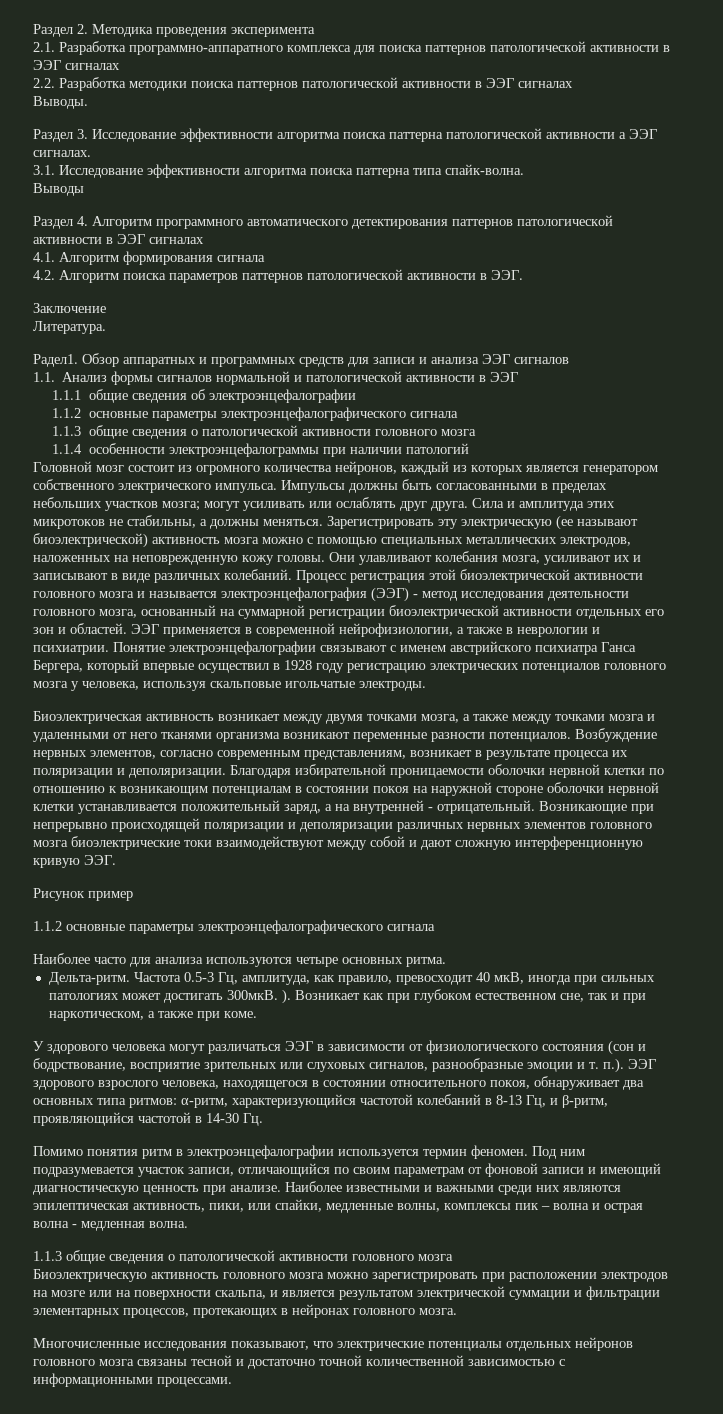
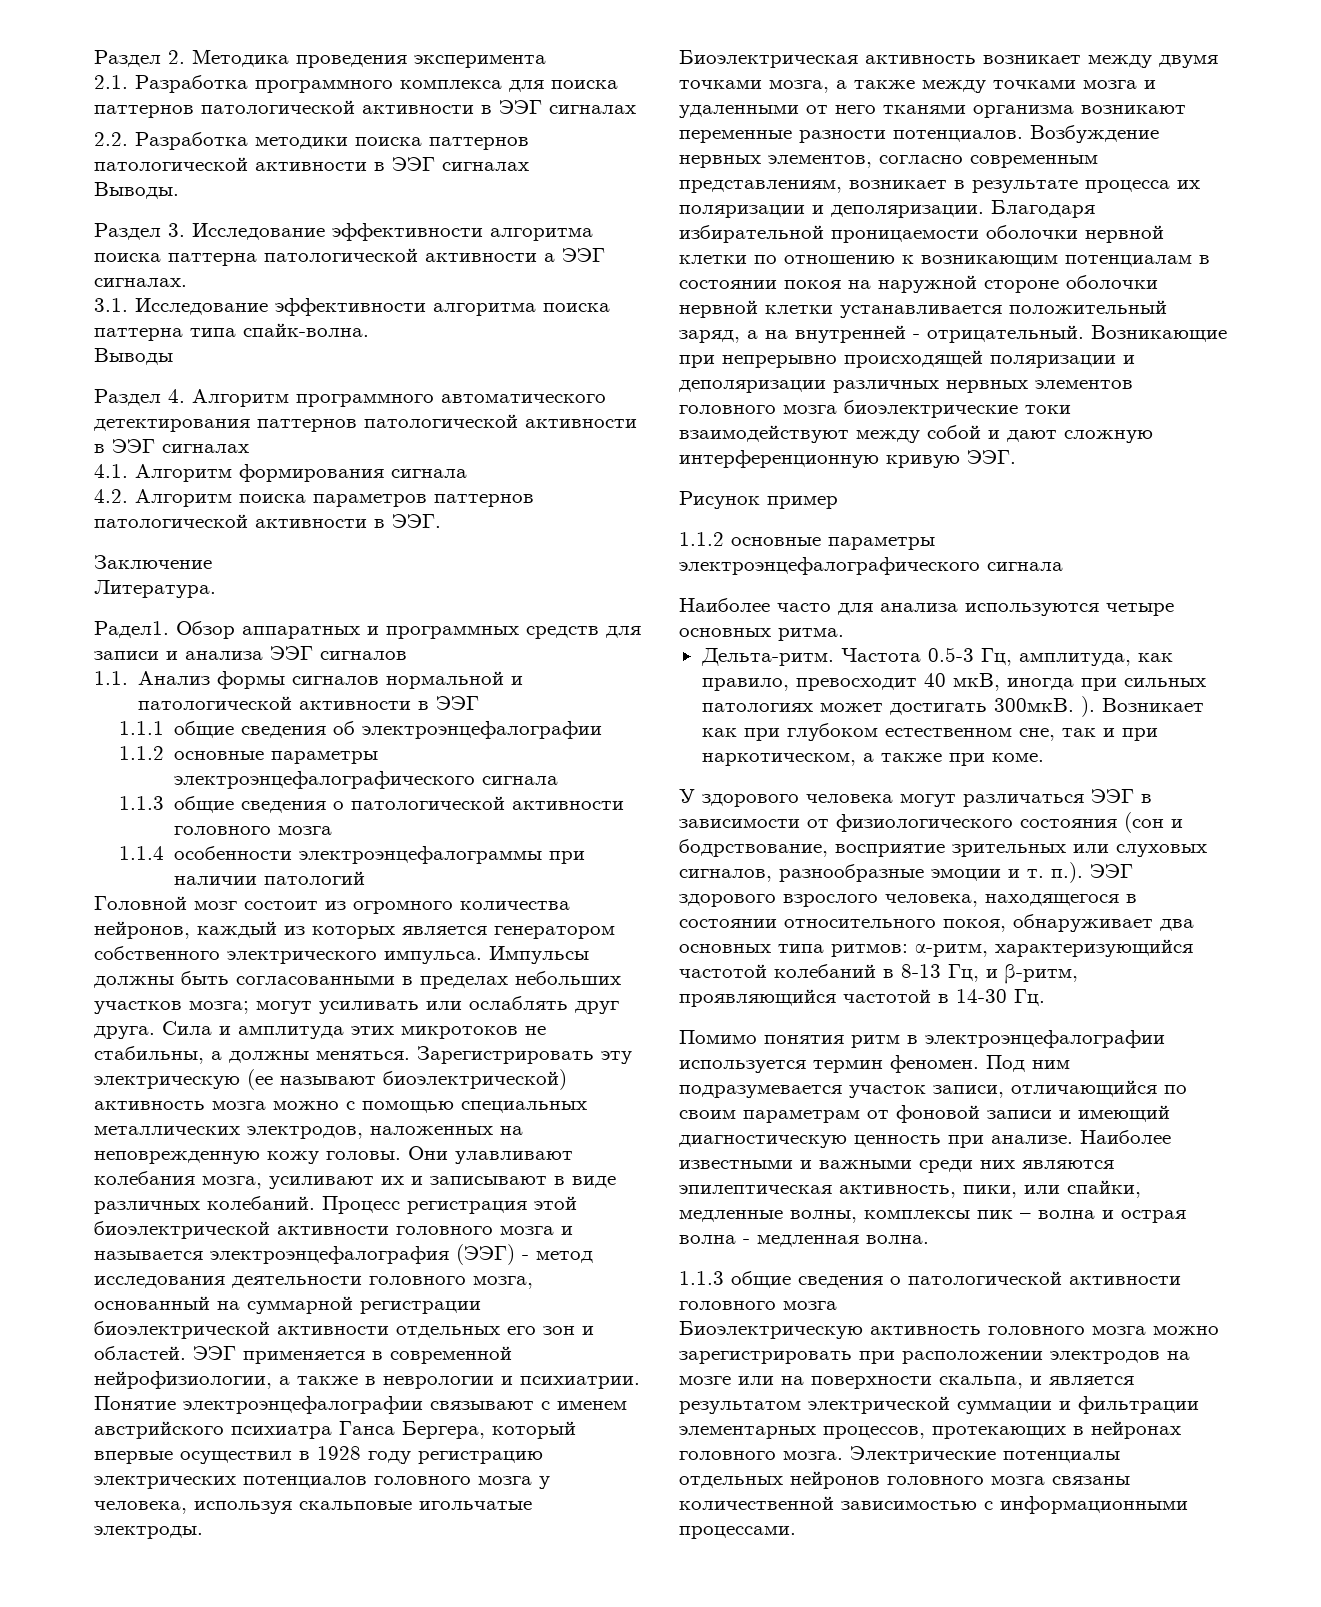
- 2.1. Разработка программно-аппаратного комплекса для поиска паттернов патологической активности в ЭЭГ сигналах
+ 2.1. Разработка программного комплекса для поиска паттернов патологической активности в ЭЭГ сигналах
- Биоэлектрическую активность головного мозга можно зарегистрировать при расположении электродов на мозге или на поверхности скальпа, и является результатом электрической суммации и фильтрации элементарных процессов, протекающих в нейронах головного мозга.
- Многочисленные исследования показывают, что электрические потенциалы отдельных нейронов головного мозга связаны тесной и достаточно точной количественной зависимостью с информационными процессами.
+ Биоэлектрическую активность головного мозга можно зарегистрировать при расположении электродов на мозге или на поверхности скальпа, и является результатом электрической суммации и фильтрации элементарных процессов, протекающих в нейронах головного мозга. Электрические потенциалы отдельных нейронов головного мозга связаны количественной зависимостью с информационными процессами.

